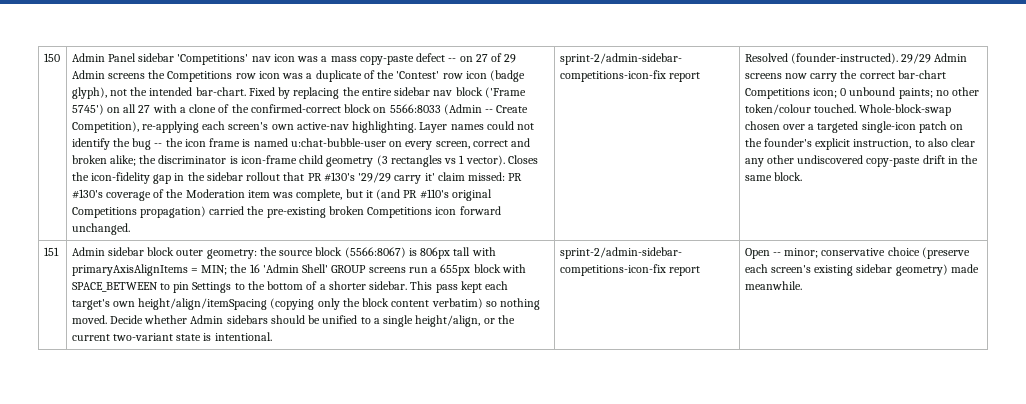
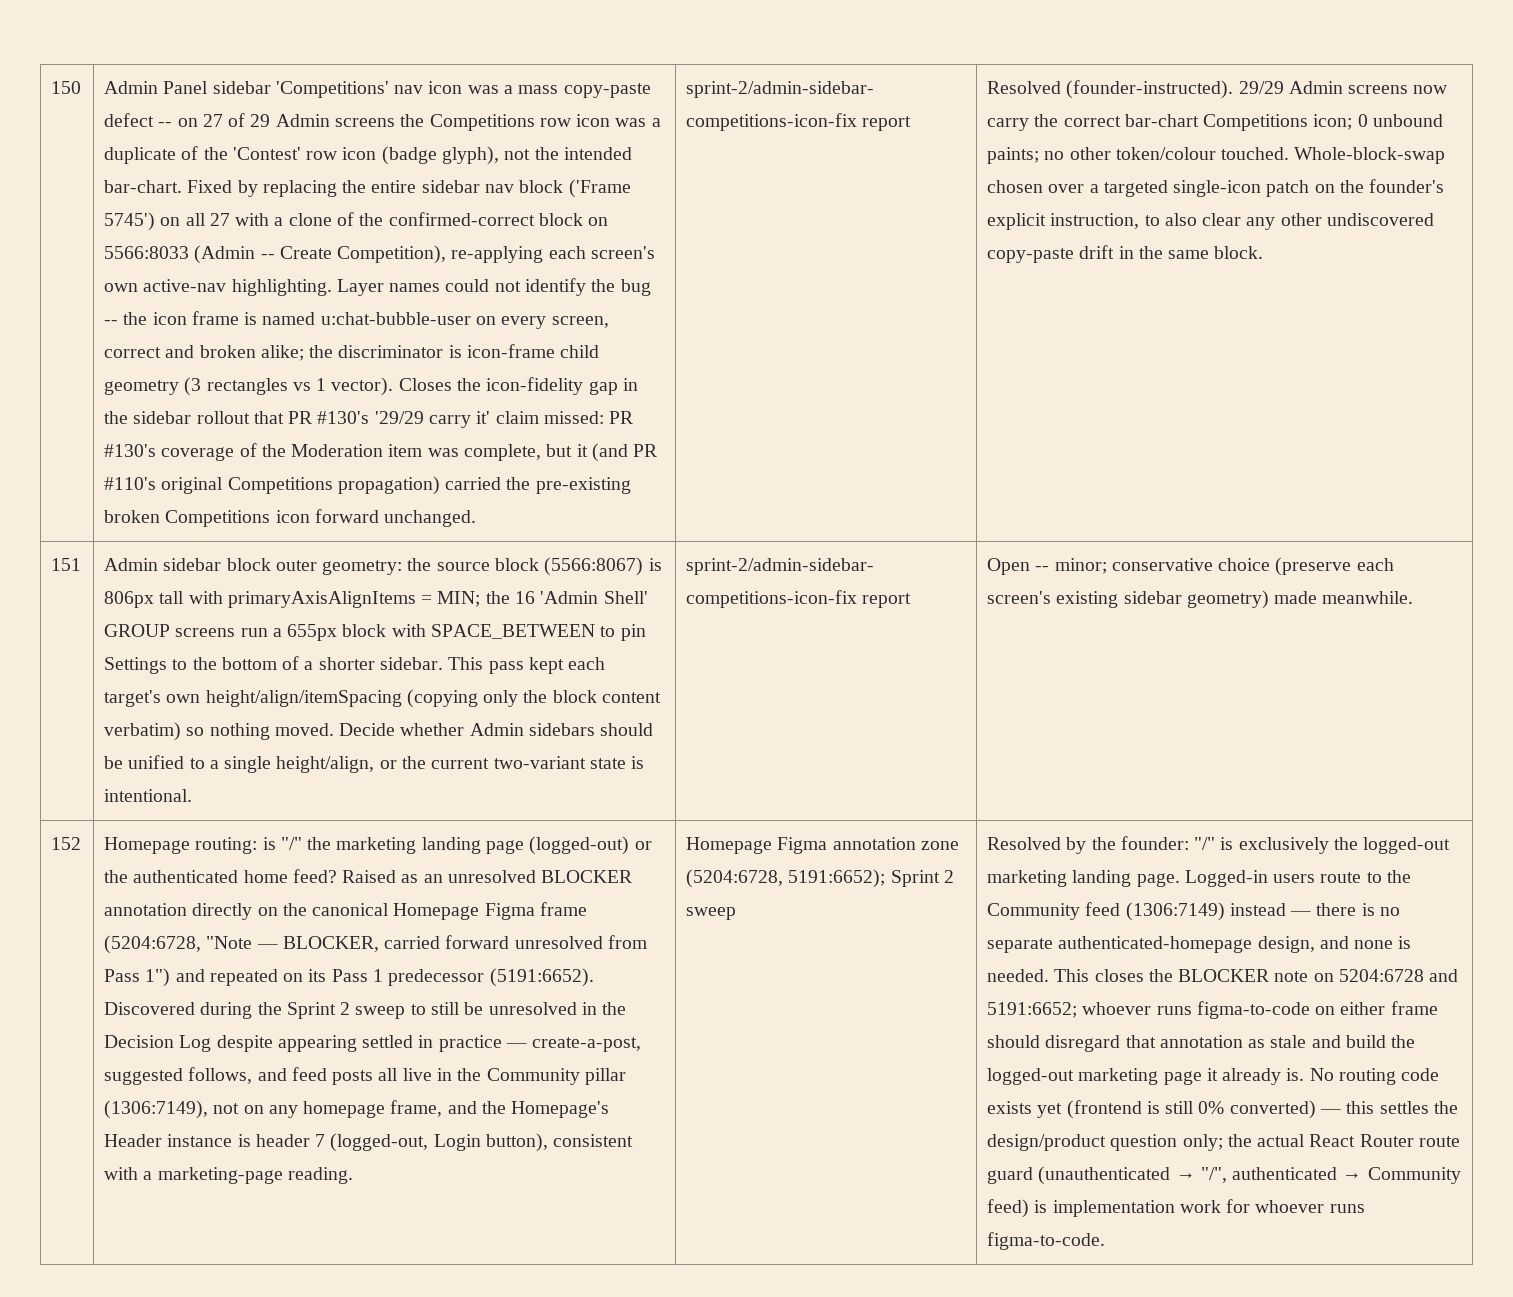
+ 152 | Homepage routing: is "/" the marketing landing page (logged-out) or the authenticated home feed? Raised as an unresolved BLOCKER annotation directly on the canonical Homepage Figma frame (5204:6728, "Note — BLOCKER, carried forward unresolved from Pass 1") and repeated on its Pass 1 predecessor (5191:6652). Discovered during the Sprint 2 sweep to still be unresolved in the Decision Log despite appearing settled in practice — create-a-post, suggested follows, and feed posts all live in the Community pillar (1306:7149), not on any homepage frame, and the Homepage's Header instance is header 7 (logged-out, Login button), consistent with a marketing-page reading. | Homepage Figma annotation zone (5204:6728, 5191:6652); Sprint 2 sweep | Resolved by the founder: "/" is exclusively the logged-out marketing landing page. Logged-in users route to the Community feed (1306:7149) instead — there is no separate authenticated-homepage design, and none is needed. This closes the BLOCKER note on 5204:6728 and 5191:6652; whoever runs figma-to-code on either frame should disregard that annotation as stale and build the logged-out marketing page it already is. No routing code exists yet (frontend is still 0% converted) — this settles the design/product question only; the actual React Router route guard (unauthenticated → "/", authenticated → Community feed) is implementation work for whoever runs figma-to-code.

